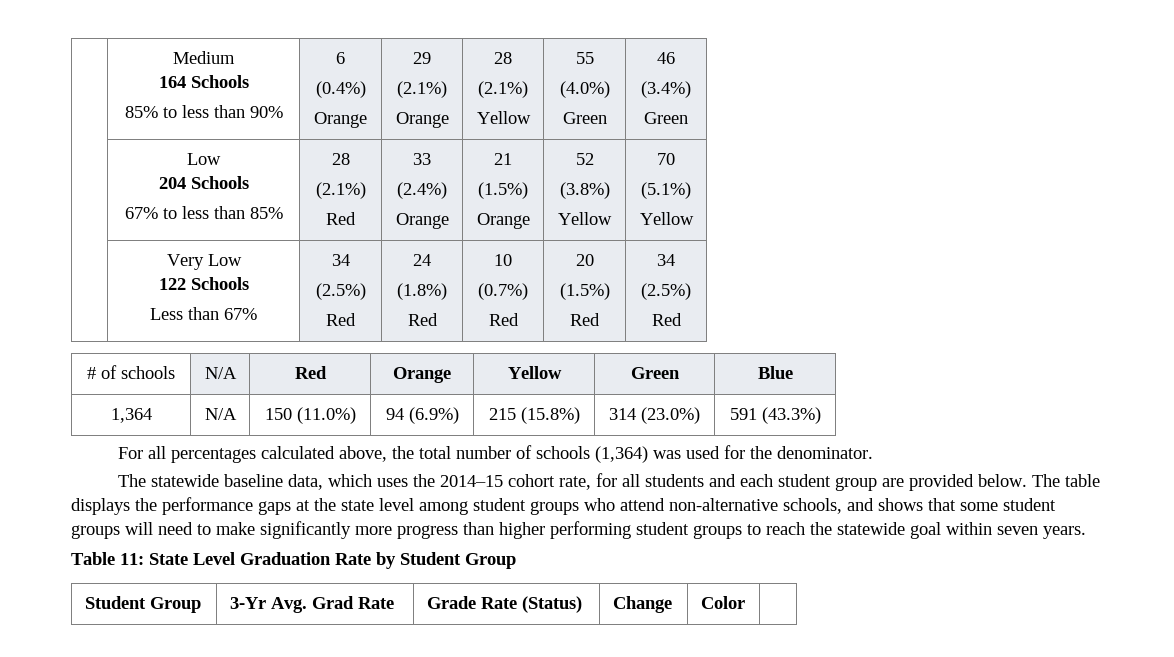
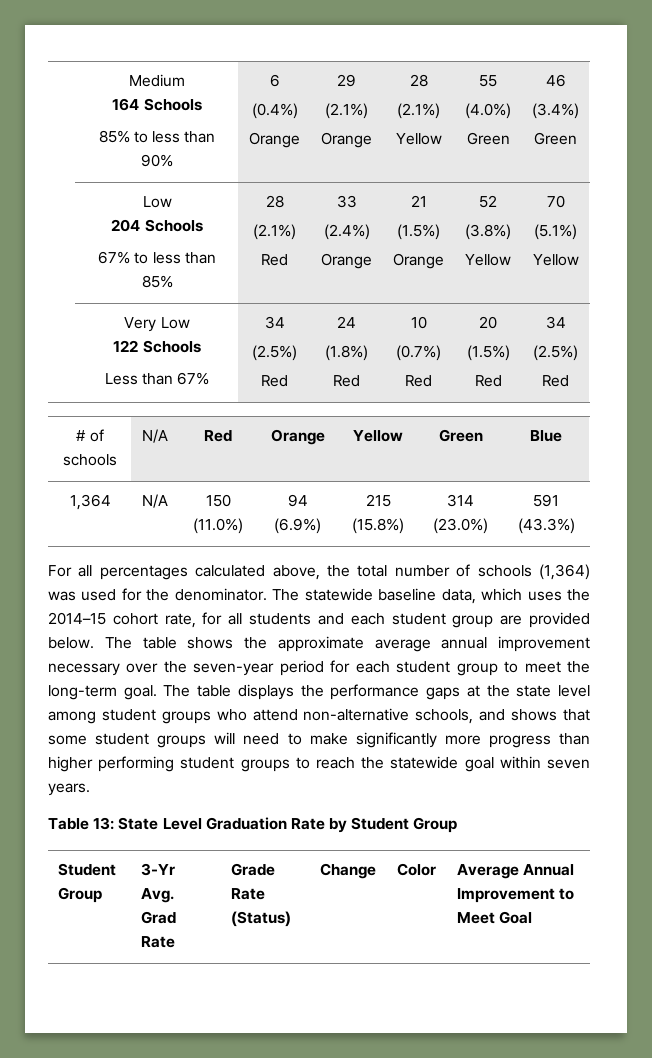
- For all percentages calculated above, the total number of schools (1,364) was used for the denominator.
- The statewide baseline data, which uses the 2014–15 cohort rate, for all students and each student group are provided below.
+ For all percentages calculated above, the total number of schools (1,364) was used for the denominator. The statewide baseline data, which uses the 2014–15 cohort rate, for all students and each student group are provided below.
- The table displays the performance gaps at the state level among student groups who attend non-alternative schools, and shows that some student groups will need to make significantly more progress than higher performing student groups to reach the statewide goal within seven years.
+ The table shows the approximate average annual improvement necessary over the seven-year period for each student group to meet the long-term goal. The table displays the performance gaps at the state level among student groups who attend non-alternative schools, and shows that some student groups will need to make significantly more progress than higher performing student groups to reach the statewide goal within seven years.
- Table 11: State Level Graduation Rate by Student Group
+ Table 13: State Level Graduation Rate by Student Group
- Student Group | 3-Yr Avg. Grad Rate | Grade Rate (Status) | Change | Color |
+ Student Group | 3-Yr Avg. Grad Rate | Grade Rate (Status) | Change | Color | Average Annual Improvement to Meet Goal

